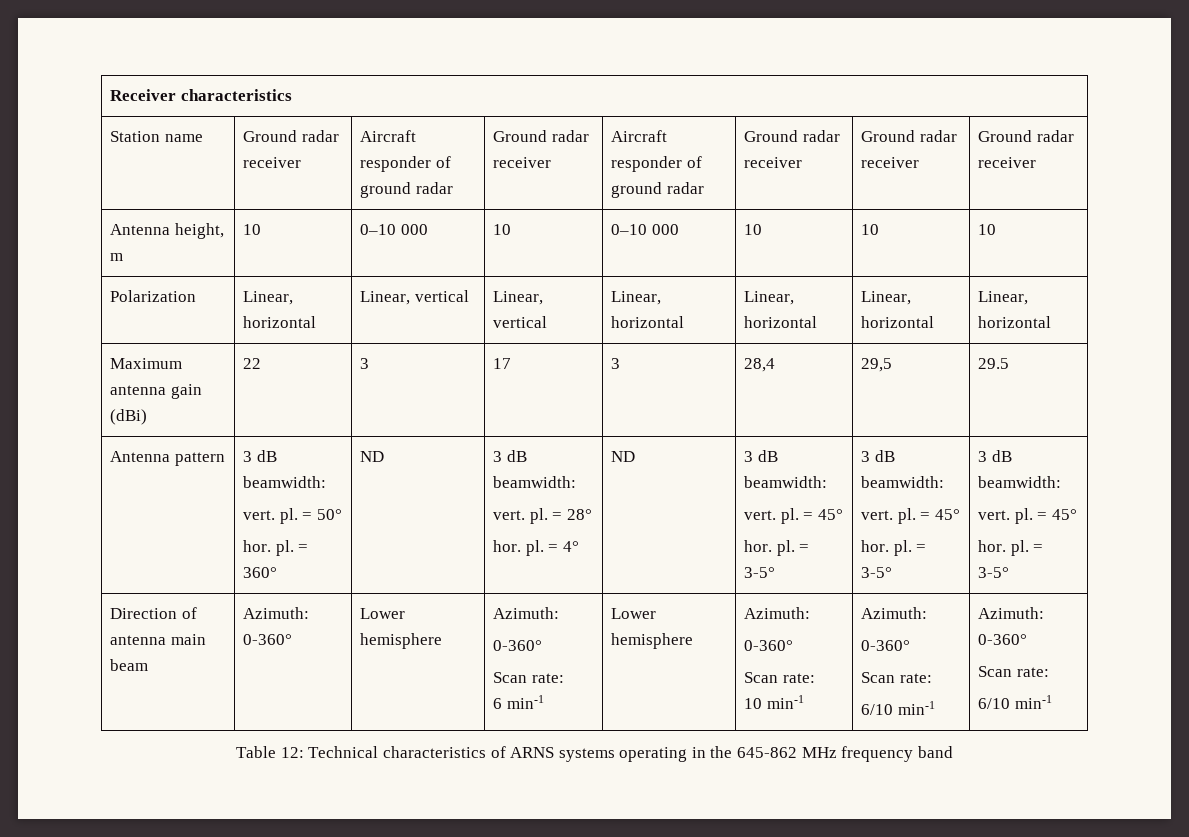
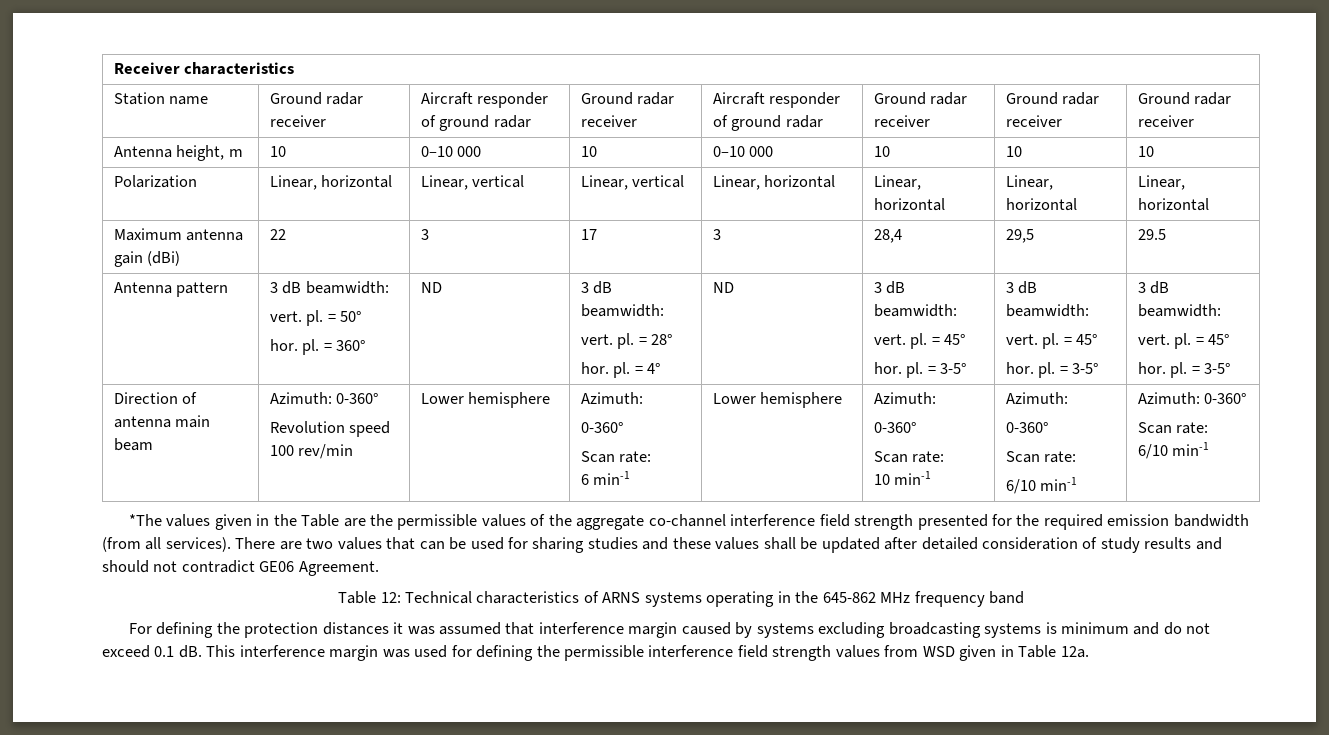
- Direction of antenna main beam | Azimuth: 0-360° | Lower hemisphere | Azimuth:
+ Direction of antenna main beam | Azimuth: 0-360°
+ Revolution speed 100 rev/min | Lower hemisphere | Azimuth:
+ *The values given in the Table are the permissible values of the aggregate co-channel interference field strength presented for the required emission bandwidth (from all services). There are two values that can be used for sharing studies and these values shall be updated after detailed consideration of study results and should not contradict GE06 Agreement.
+ For defining the protection distances it was assumed that interference margin caused by systems excluding broadcasting systems is minimum and do not exceed 0.1 dB. This interference margin was used for defining the permissible interference field strength values from WSD given in Table 12a.

